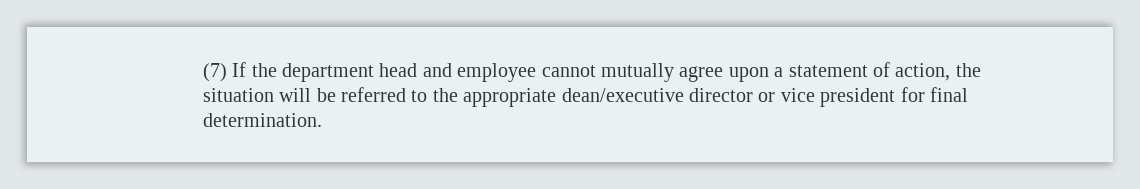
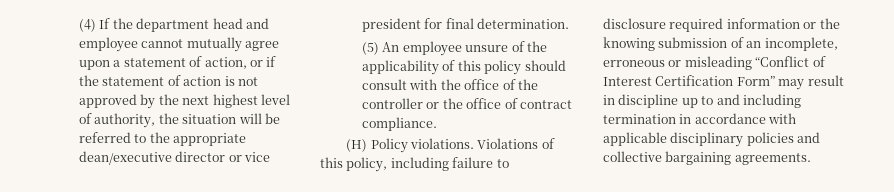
- (7) If the department head and employee cannot mutually agree upon a statement of action, the situation will be referred to the appropriate dean/executive director or vice president for final determination.
+ (4) If the department head and employee cannot mutually agree upon a statement of action, or if the statement of action is not approved by the next highest level of authority, the situation will be referred to the appropriate dean/executive director or vice president for final determination.
+ (5) An employee unsure of the applicability of this policy should consult with the office of the controller or the office of contract compliance.
+ (H) Policy violations. Violations of this policy, including failure to disclosure required information or the knowing submission of an incomplete, erroneous or misleading “Conflict of Interest Certification Form” may result in discipline up to and including termination in accordance with applicable disciplinary policies and collective bargaining agreements.

